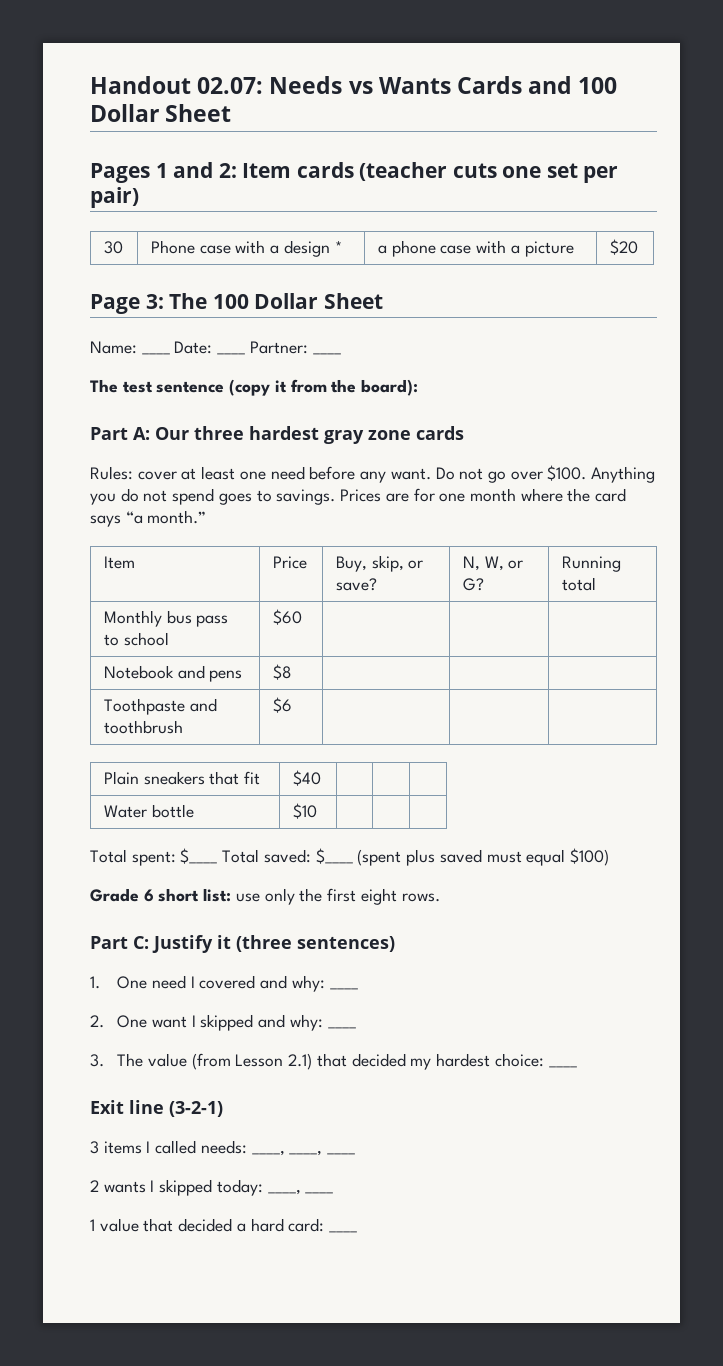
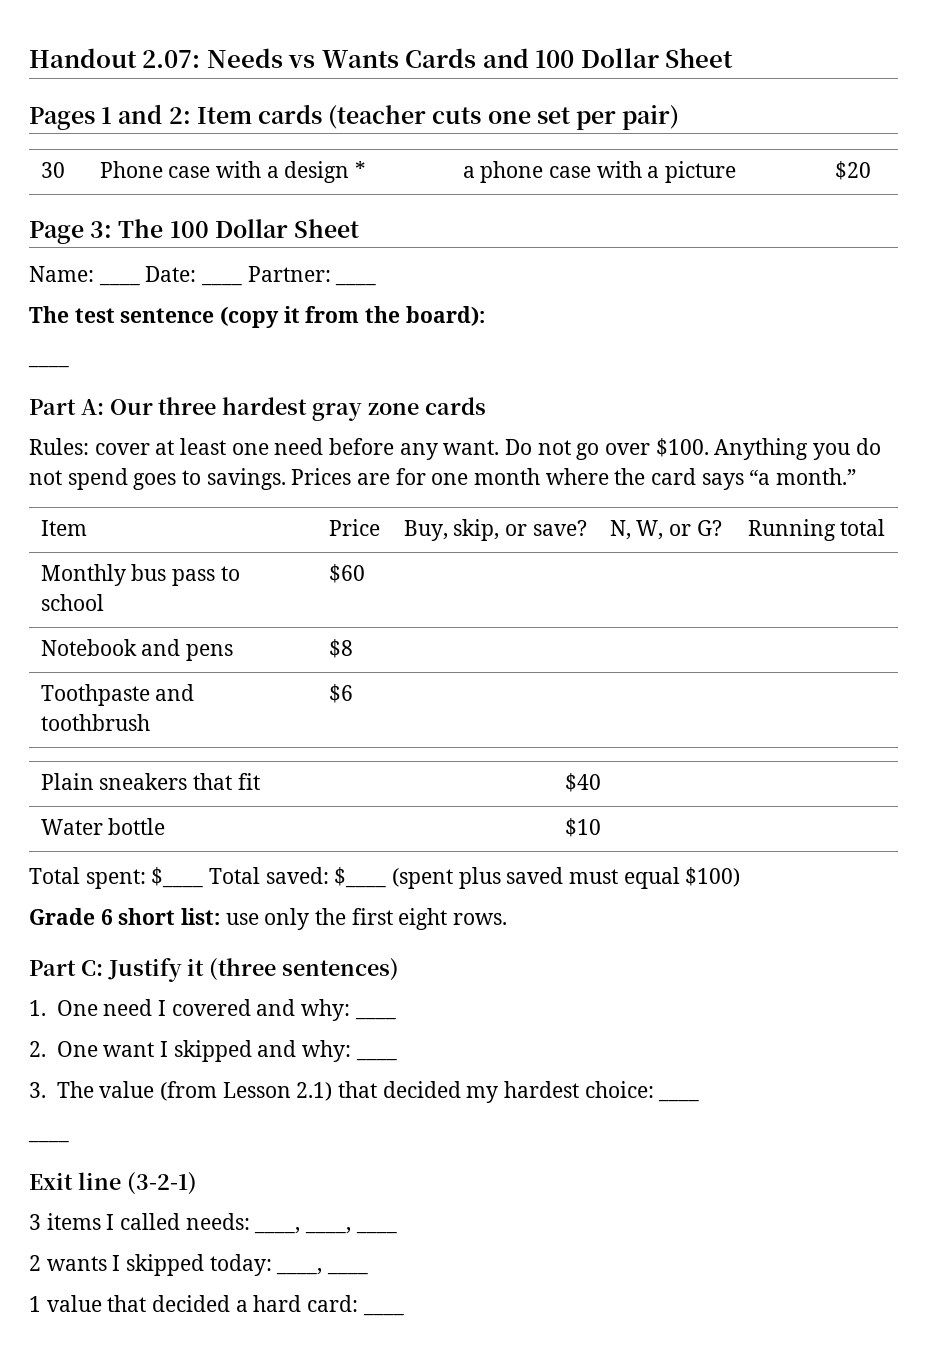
- Handout 02.07: Needs vs Wants Cards and 100 Dollar Sheet
+ Handout 2.07: Needs vs Wants Cards and 100 Dollar Sheet
  The test sentence (copy it from the board):
+ ____
  3. The value (from Lesson 2.1) that decided my hardest choice: ____
+ ____

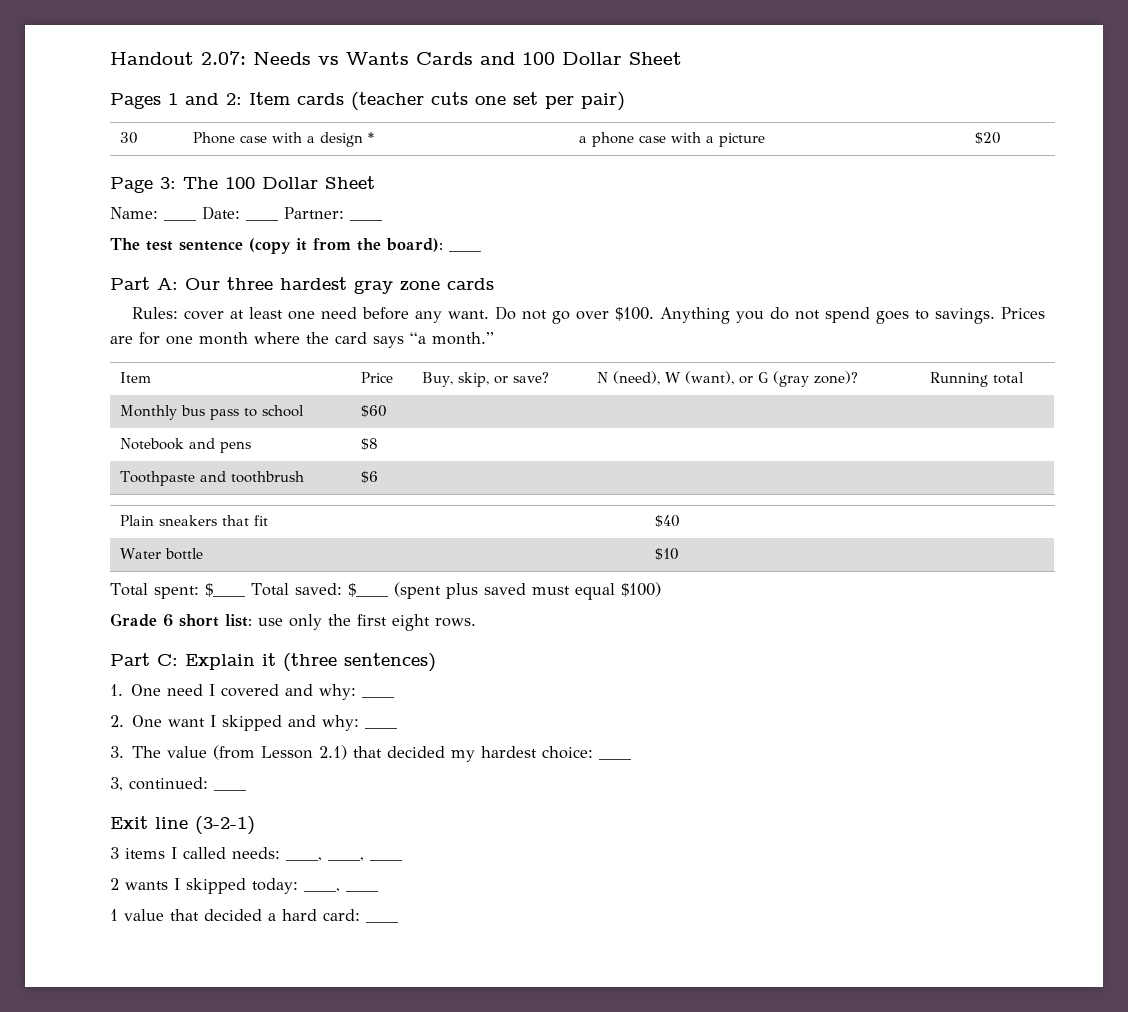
- The test sentence (copy it from the board):
- ____
+ The test sentence (copy it from the board): ____
- Item | Price | Buy, skip, or save? | N, W, or G? | Running total
+ Item | Price | Buy, skip, or save? | N (need), W (want), or G (gray zone)? | Running total
- Part C: Justify it (three sentences)
+ Part C: Explain it (three sentences)
  3. The value (from Lesson 2.1) that decided my hardest choice: ____
- ____
+ 3, continued: ____

